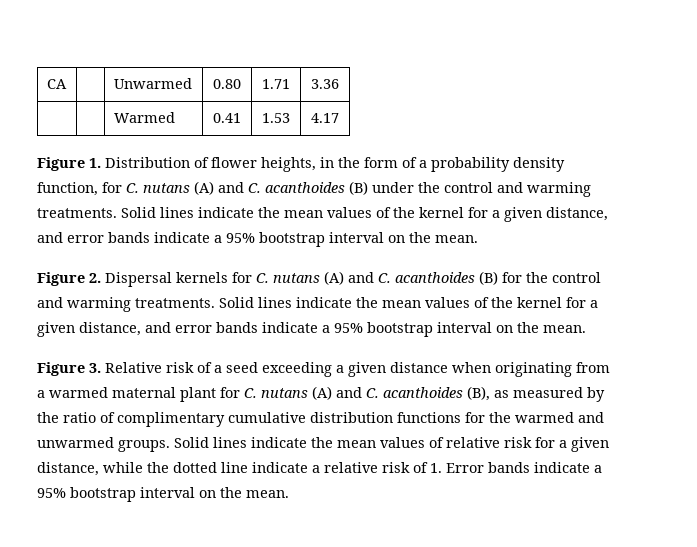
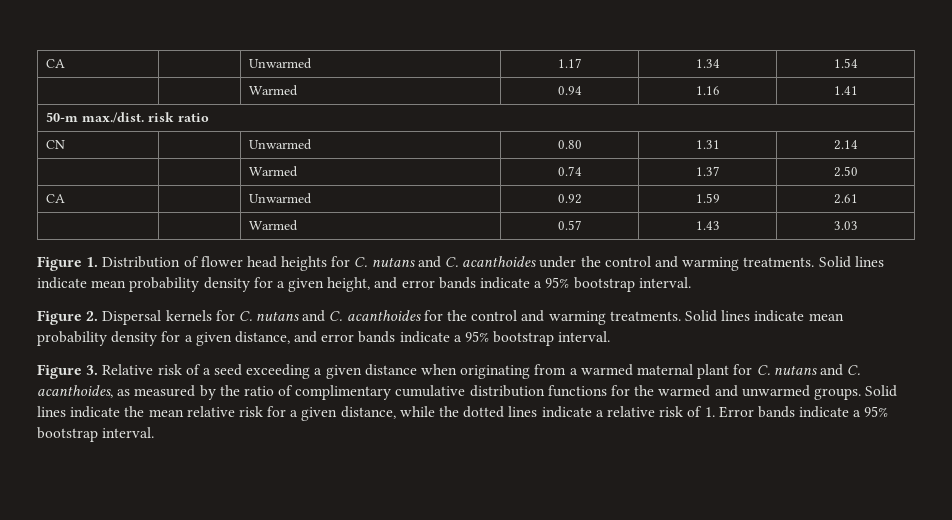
- CA | | Unwarmed | 0.80 | 1.71 | 3.36
- | | Warmed | 0.41 | 1.53 | 4.17
+ CA | | Unwarmed | 1.17 | 1.34 | 1.54
+ | | Warmed | 0.94 | 1.16 | 1.41
+ 50-m max./dist. risk ratio
+ CN | | Unwarmed | 0.80 | 1.31 | 2.14
+ | | Warmed | 0.74 | 1.37 | 2.50
+ CA | | Unwarmed | 0.92 | 1.59 | 2.61
+ | | Warmed | 0.57 | 1.43 | 3.03
- Figure 1. Distribution of flower heights, in the form of a probability density function, for C. nutans (A) and C. acanthoides (B) under the control and warming treatments. Solid lines indicate the mean values of the kernel for a given distance, and error bands indicate a 95% bootstrap interval on the mean.
- Figure 2. Dispersal kernels for C. nutans (A) and C. acanthoides (B) for the control and warming treatments. Solid lines indicate the mean values of the kernel for a given distance, and error bands indicate a 95% bootstrap interval on the mean.
+ Figure 1. Distribution of flower head heights for C. nutans and C. acanthoides under the control and warming treatments. Solid lines indicate mean probability density for a given height, and error bands indicate a 95% bootstrap interval.
+ Figure 2. Dispersal kernels for C. nutans and C. acanthoides for the control and warming treatments. Solid lines indicate mean probability density for a given distance, and error bands indicate a 95% bootstrap interval.
- Figure 3. Relative risk of a seed exceeding a given distance when originating from a warmed maternal plant for C. nutans (A) and C. acanthoides (B), as measured by the ratio of complimentary cumulative distribution functions for the warmed and unwarmed groups.
+ Figure 3. Relative risk of a seed exceeding a given distance when originating from a warmed maternal plant for C. nutans and C. acanthoides, as measured by the ratio of complimentary cumulative distribution functions for the warmed and unwarmed groups.
- Solid lines indicate the mean values of relative risk for a given distance, while the dotted line indicate a relative risk of 1. Error bands indicate a 95% bootstrap interval on the mean.
+ Solid lines indicate the mean relative risk for a given distance, while the dotted lines indicate a relative risk of 1. Error bands indicate a 95% bootstrap interval.

